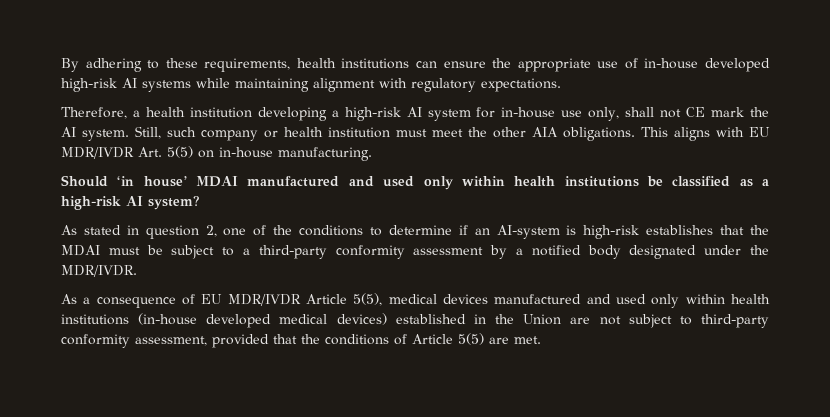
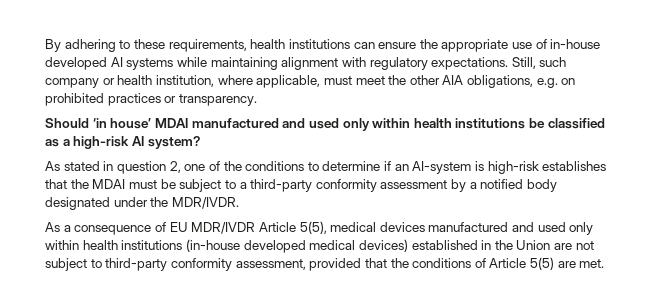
- By adhering to these requirements, health institutions can ensure the appropriate use of in-house developed high-risk AI systems while maintaining alignment with regulatory expectations.
- Therefore, a health institution developing a high-risk AI system for in-house use only, shall not CE mark the AI system.
+ By adhering to these requirements, health institutions can ensure the appropriate use of in-house developed AI systems while maintaining alignment with regulatory expectations.
- Still, such company or health institution must meet the other AIA obligations. This aligns with EU MDR/IVDR Art. 5(5) on in-house manufacturing.
+ Still, such company or health institution, where applicable, must meet the other AIA obligations, e.g. on prohibited practices or transparency.

